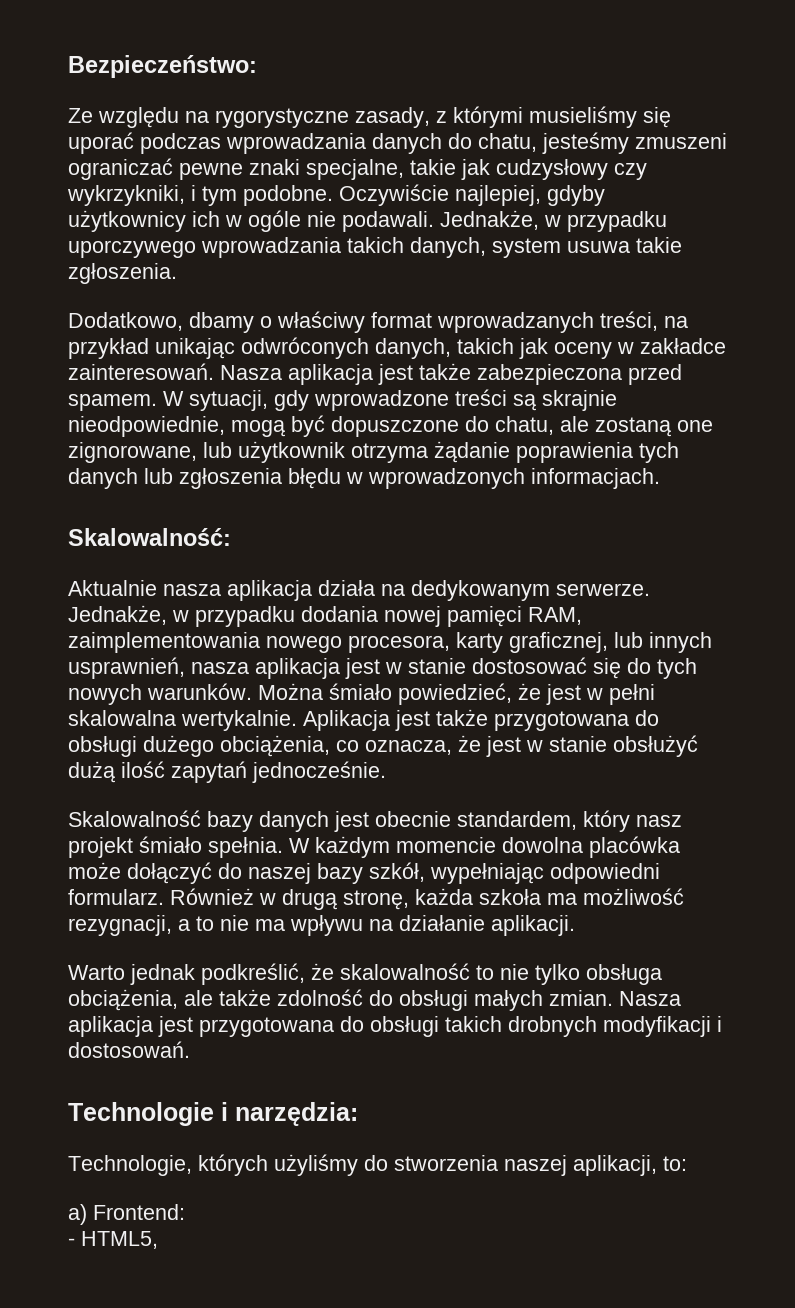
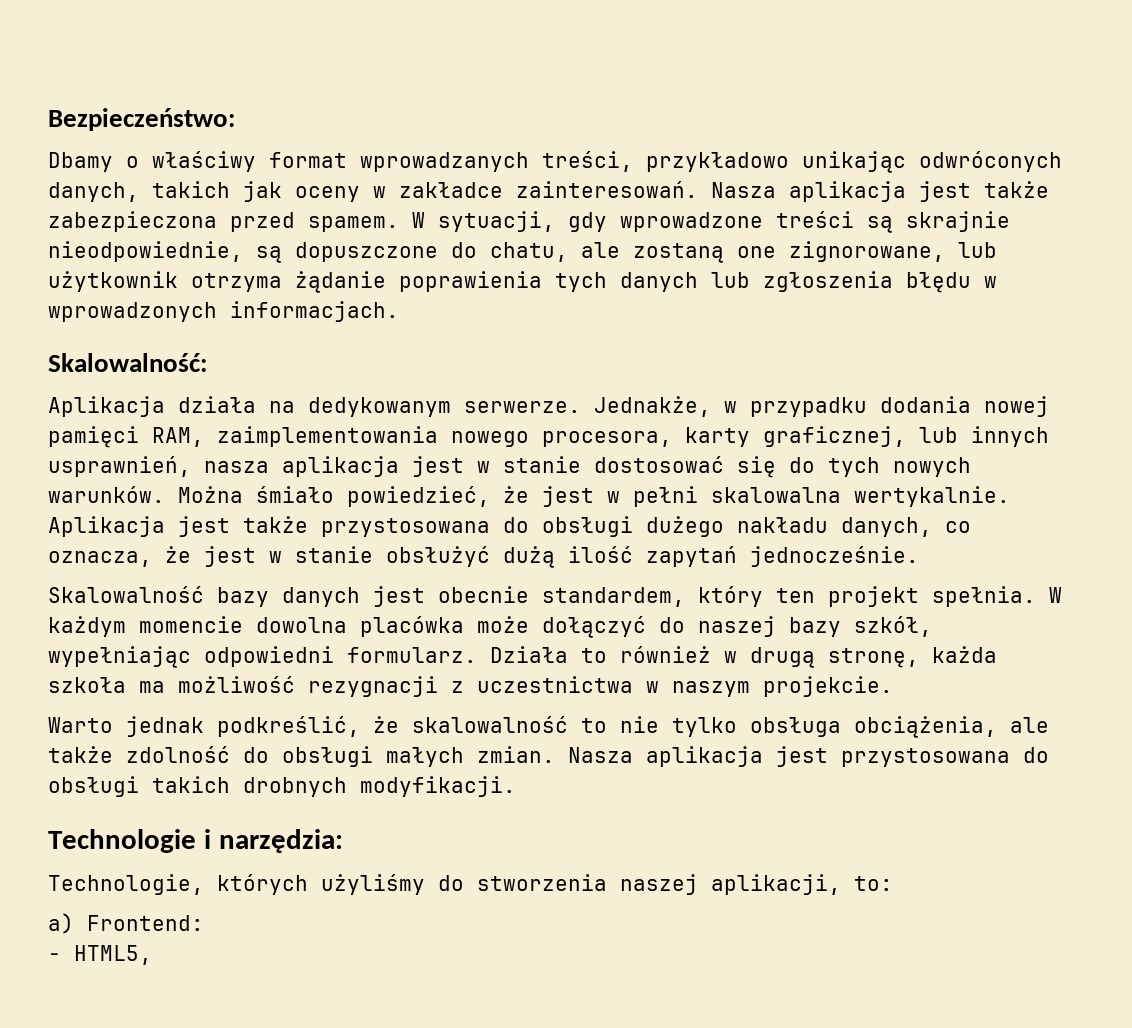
- Ze względu na rygorystyczne zasady, z którymi musieliśmy się uporać podczas wprowadzania danych do chatu, jesteśmy zmuszeni ograniczać pewne znaki specjalne, takie jak cudzysłowy czy wykrzykniki, i tym podobne. Oczywiście najlepiej, gdyby użytkownicy ich w ogóle nie podawali. Jednakże, w przypadku uporczywego wprowadzania takich danych, system usuwa takie zgłoszenia.
- Dodatkowo, dbamy o właściwy format wprowadzanych treści, na przykład unikając odwróconych danych, takich jak oceny w zakładce zainteresowań.
+ Dbamy o właściwy format wprowadzanych treści, przykładowo unikając odwróconych danych, takich jak oceny w zakładce zainteresowań.
- W sytuacji, gdy wprowadzone treści są skrajnie nieodpowiednie, mogą być dopuszczone do chatu, ale zostaną one zignorowane, lub użytkownik otrzyma żądanie poprawienia tych danych lub zgłoszenia błędu w wprowadzonych informacjach.
+ W sytuacji, gdy wprowadzone treści są skrajnie nieodpowiednie, są dopuszczone do chatu, ale zostaną one zignorowane, lub użytkownik otrzyma żądanie poprawienia tych danych lub zgłoszenia błędu w wprowadzonych informacjach.
- Aktualnie nasza aplikacja działa na dedykowanym serwerze.
+ Aplikacja działa na dedykowanym serwerze.
- Aplikacja jest także przygotowana do obsługi dużego obciążenia, co oznacza, że jest w stanie obsłużyć dużą ilość zapytań jednocześnie.
+ Aplikacja jest także przystosowana do obsługi dużego nakładu danych, co oznacza, że jest w stanie obsłużyć dużą ilość zapytań jednocześnie.
- Skalowalność bazy danych jest obecnie standardem, który nasz projekt śmiało spełnia.
+ Skalowalność bazy danych jest obecnie standardem, który ten projekt spełnia.
- Również w drugą stronę, każda szkoła ma możliwość rezygnacji, a to nie ma wpływu na działanie aplikacji.
+ Działa to również w drugą stronę, każda szkoła ma możliwość rezygnacji z uczestnictwa w naszym projekcie.
- Nasza aplikacja jest przygotowana do obsługi takich drobnych modyfikacji i dostosowań.
+ Nasza aplikacja jest przystosowana do obsługi takich drobnych modyfikacji.

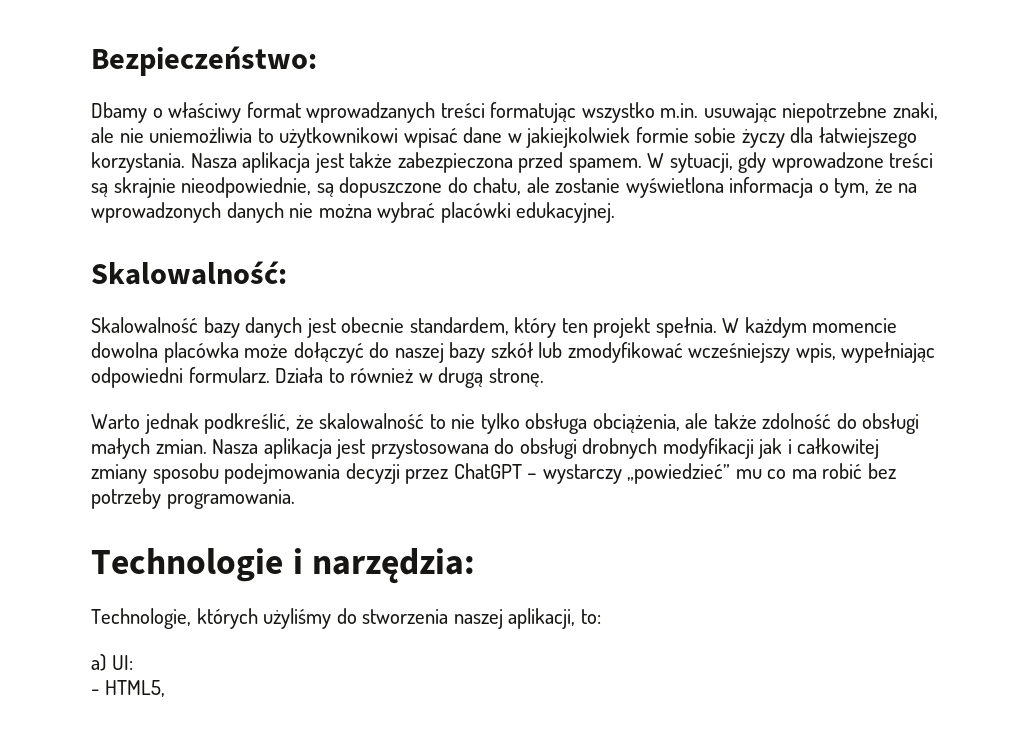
- Dbamy o właściwy format wprowadzanych treści, przykładowo unikając odwróconych danych, takich jak oceny w zakładce zainteresowań.
+ Dbamy o właściwy format wprowadzanych treści formatując wszystko m.in. usuwając niepotrzebne znaki, ale nie uniemożliwia to użytkownikowi wpisać dane w jakiejkolwiek formie sobie życzy dla łatwiejszego korzystania.
- W sytuacji, gdy wprowadzone treści są skrajnie nieodpowiednie, są dopuszczone do chatu, ale zostaną one zignorowane, lub użytkownik otrzyma żądanie poprawienia tych danych lub zgłoszenia błędu w wprowadzonych informacjach.
+ W sytuacji, gdy wprowadzone treści są skrajnie nieodpowiednie, są dopuszczone do chatu, ale zostanie wyświetlona informacja o tym, że na wprowadzonych danych nie można wybrać placówki edukacyjnej.
  Skalowalność:
- Aplikacja działa na dedykowanym serwerze. Jednakże, w przypadku dodania nowej pamięci RAM, zaimplementowania nowego procesora, karty graficznej, lub innych usprawnień, nasza aplikacja jest w stanie dostosować się do tych nowych warunków. Można śmiało powiedzieć, że jest w pełni skalowalna wertykalnie. Aplikacja jest także przystosowana do obsługi dużego nakładu danych, co oznacza, że jest w stanie obsłużyć dużą ilość zapytań jednocześnie.
- W każdym momencie dowolna placówka może dołączyć do naszej bazy szkół, wypełniając odpowiedni formularz.
+ W każdym momencie dowolna placówka może dołączyć do naszej bazy szkół lub zmodyfikować wcześniejszy wpis, wypełniając odpowiedni formularz.
- Działa to również w drugą stronę, każda szkoła ma możliwość rezygnacji z uczestnictwa w naszym projekcie.
+ Działa to również w drugą stronę.
- Nasza aplikacja jest przystosowana do obsługi takich drobnych modyfikacji.
+ Nasza aplikacja jest przystosowana do obsługi drobnych modyfikacji jak i całkowitej zmiany sposobu podejmowania decyzji przez ChatGPT – wystarczy „powiedzieć” mu co ma robić bez potrzeby programowania.
- a) Frontend:
+ a) UI:

